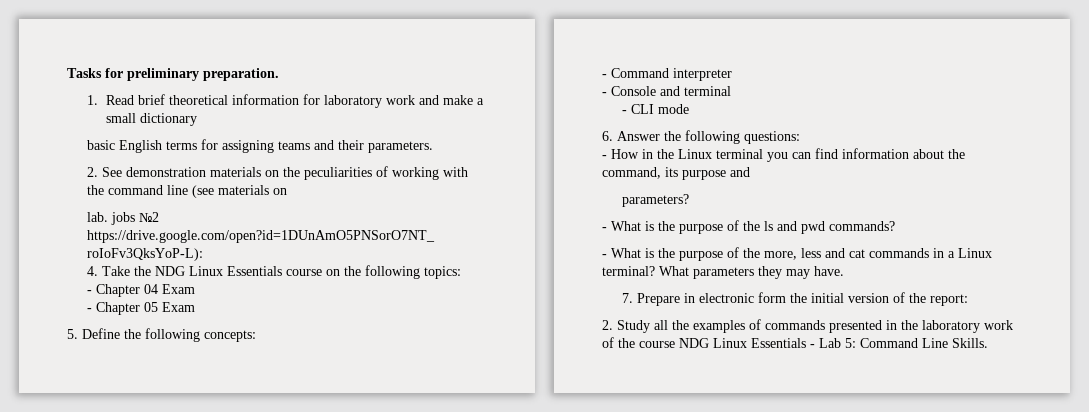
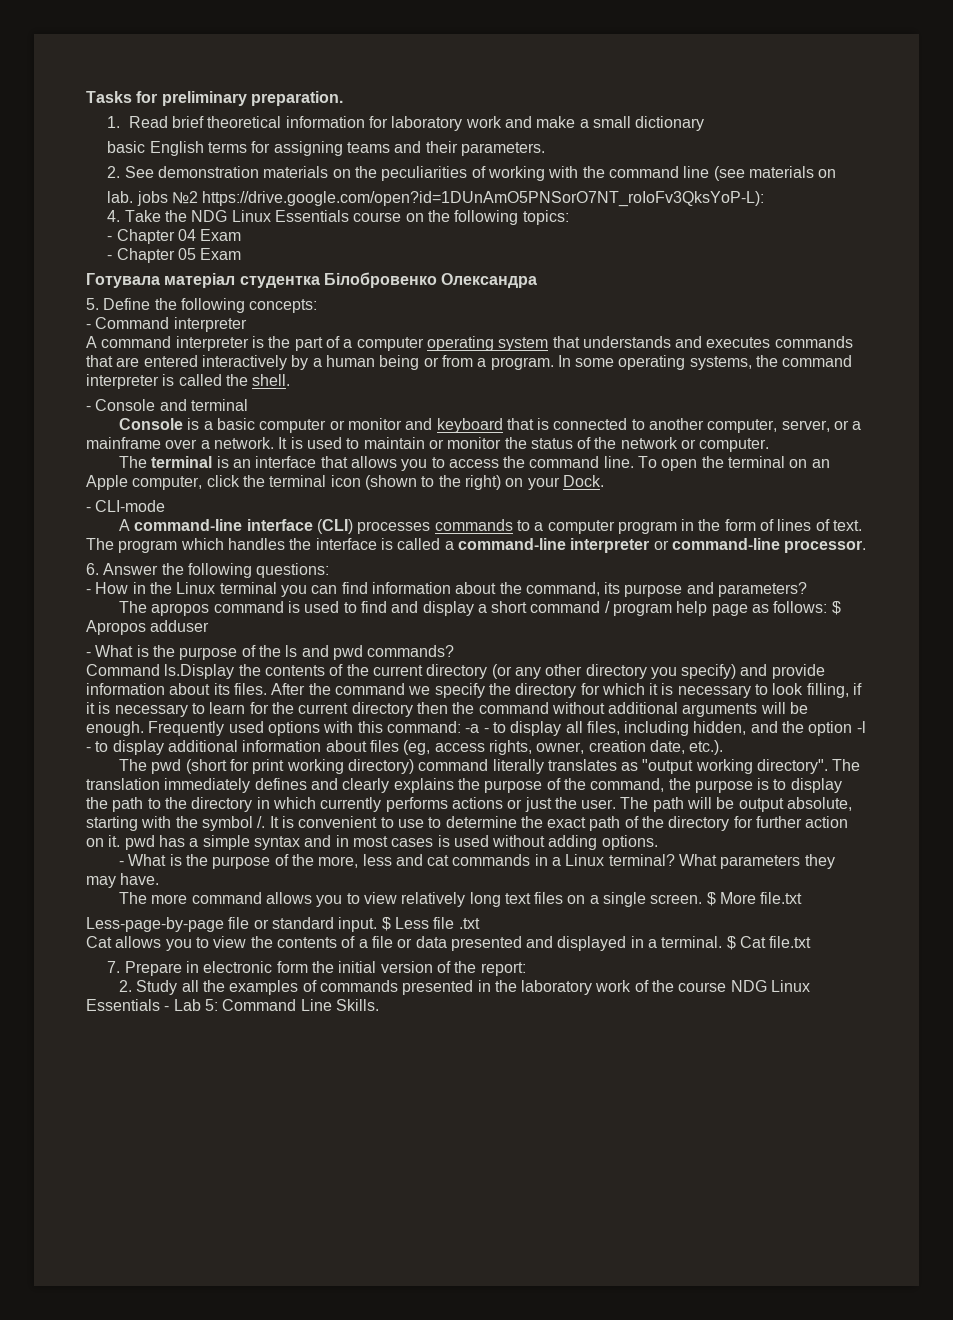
+ Готувала матеріал студентка Білобровенко Олександра
+ A command interpreter is the part of a computer operating system that understands and executes commands that are entered interactively by a human being or from a program. In some operating systems, the command interpreter is called the shell.
  - Console and terminal
- - CLI mode
+ Console is a basic computer or monitor and keyboard that is connected to another computer, server, or a mainframe over a network. It is used to maintain or monitor the status of the network or computer.
+ The terminal is an interface that allows you to access the command line. To open the terminal on an Apple computer, click the terminal icon (shown to the right) on your Dock.
+ - CLI-mode
+ A command-line interface (CLI) processes commands to a computer program in the form of lines of text. The program which handles the interface is called a command-line interpreter or command-line processor.
- - How in the Linux terminal you can find information about the command, its purpose and
- parameters?
+ - How in the Linux terminal you can find information about the command, its purpose and parameters?
+ The apropos command is used to find and display a short command / program help page as follows: $ Apropos adduser
+ Command ls.Display the contents of the current directory (or any other directory you specify) and provide information about its files. After the command we specify the directory for which it is necessary to look filling, if it is necessary to learn for the current directory then the command without additional arguments will be enough. Frequently used options with this command: -a - to display all files, including hidden, and the option -l - to display additional information about files (eg, access rights, owner, creation date, etc.).
+ The pwd (short for print working directory) command literally translates as "output working directory". The translation immediately defines and clearly explains the purpose of the command, the purpose is to display the path to the directory in which currently performs actions or just the user. The path will be output absolute, starting with the symbol /. It is convenient to use to determine the exact path of the directory for further action on it. pwd has a simple syntax and in most cases is used without adding options.
+ The more command allows you to view relatively long text files on a single screen. $ More file.txt
+ Less-page-by-page file or standard input. $ Less file .txt
+ Cat allows you to view the contents of a file or data presented and displayed in a terminal. $ Cat file.txt

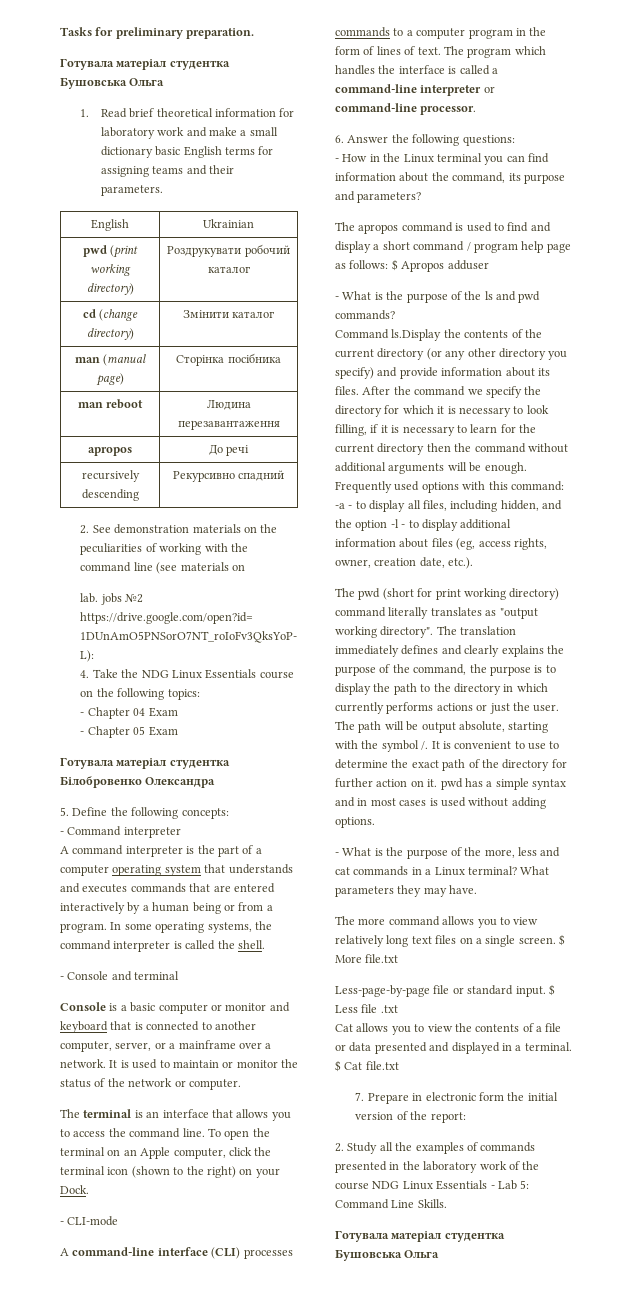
  Tasks for preliminary preparation.
+ Готувала матеріал студентка Бушовська Ольга
- 1. Read brief theoretical information for laboratory work and make a small dictionary
- basic English terms for assigning teams and their parameters.
+ 1. Read brief theoretical information for laboratory work and make a small dictionary basic English terms for assigning teams and their parameters.
+ English | Ukrainian
+ pwd (print working directory) | Роздрукувати робочий каталог
+ cd (change directory) | Змінити каталог
+ man (manual page) | Сторінка посібника
+ man reboot | Людина перезавантаження
+ apropos | До речі
+ recursively descending | Рекурсивно спадний
  2. Study all the examples of commands presented in the laboratory work of the course NDG Linux Essentials - Lab 5: Command Line Skills.
+ Готувала матеріал студентка Бушовська Ольга

